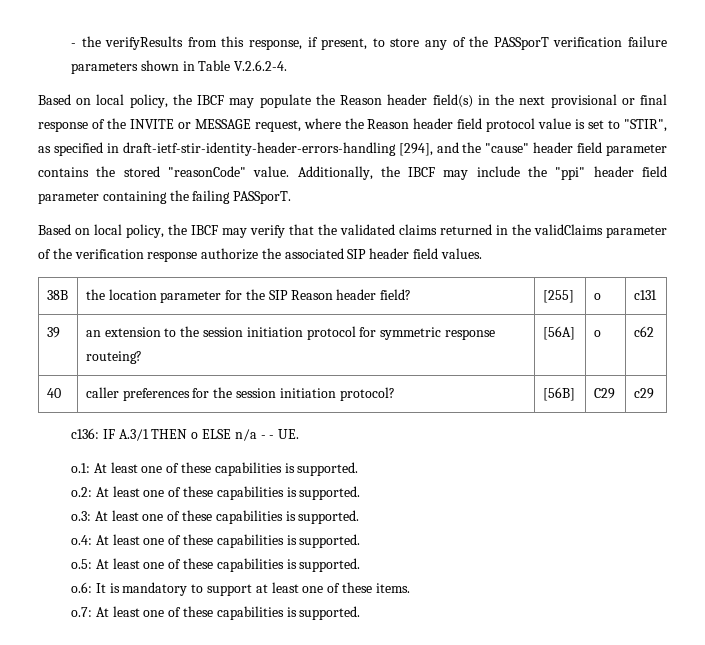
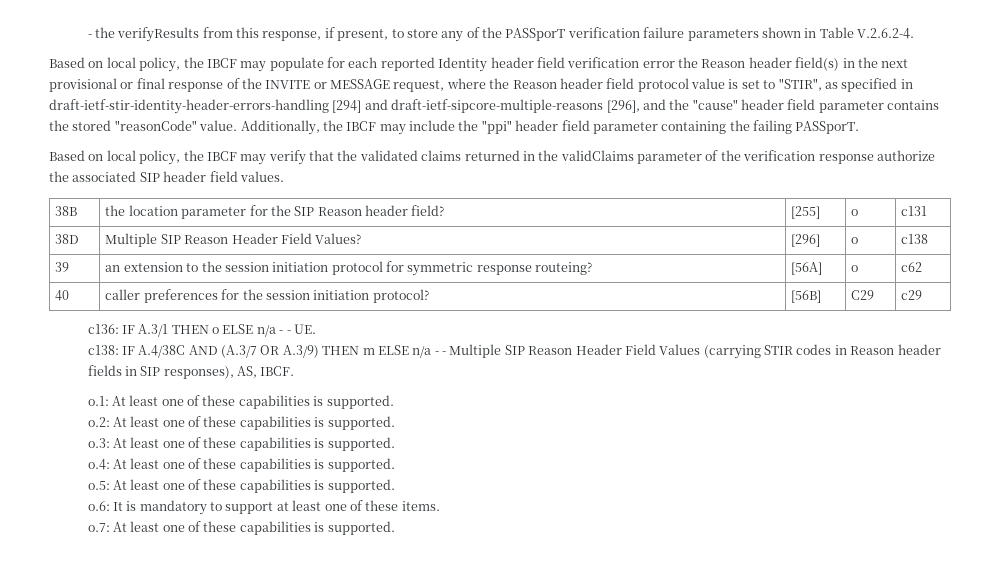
- Based on local policy, the IBCF may populate the Reason header field(s) in the next provisional or final response of the INVITE or MESSAGE request, where the Reason header field protocol value is set to "STIR", as specified in draft-ietf-stir-identity-header-errors-handling [294], and the "cause" header field parameter contains the stored "reasonCode" value.
+ Based on local policy, the IBCF may populate for each reported Identity header field verification error the Reason header field(s) in the next provisional or final response of the INVITE or MESSAGE request, where the Reason header field protocol value is set to "STIR", as specified in draft-ietf-stir-identity-header-errors-handling [294] and draft-ietf-sipcore-multiple-reasons [296], and the "cause" header field parameter contains the stored "reasonCode" value.
+ 38D | Multiple SIP Reason Header Field Values? | [296] | o | c138
+ c138: IF A.4/38C AND (A.3/7 OR A.3/9) THEN m ELSE n/a - - Multiple SIP Reason Header Field Values (carrying STIR codes in Reason header fields in SIP responses), AS, IBCF.

